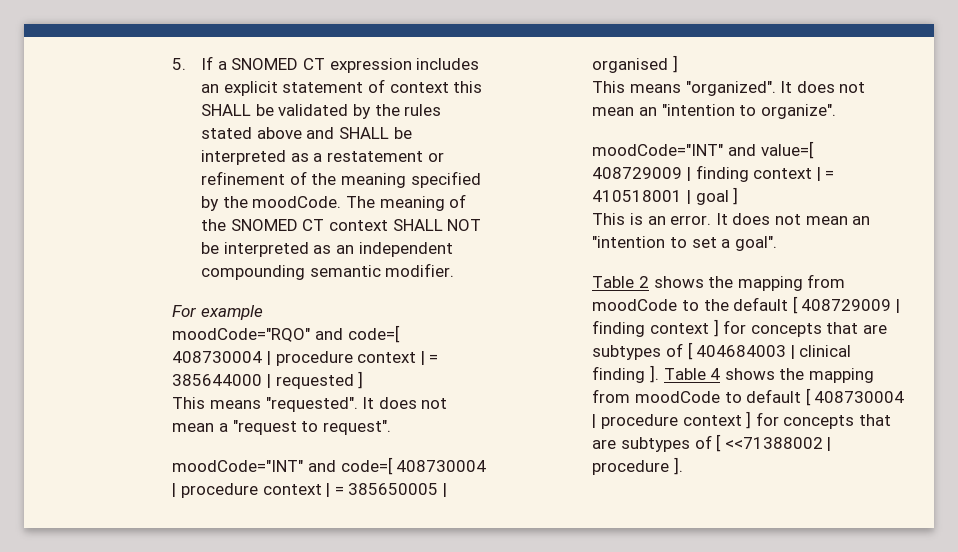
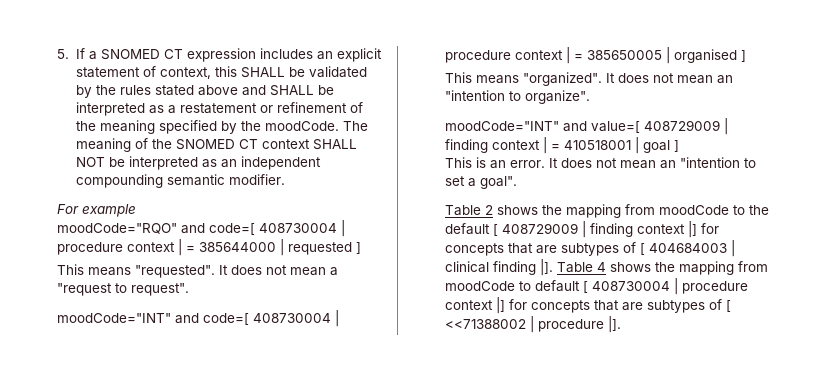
- 5. If a SNOMED CT expression includes an explicit statement of context this SHALL be validated by the rules stated above and SHALL be interpreted as a restatement or refinement of the meaning specified by the moodCode.
+ 5. If a SNOMED CT expression includes an explicit statement of context, this SHALL be validated by the rules stated above and SHALL be interpreted as a restatement or refinement of the meaning specified by the moodCode.
- Table 2 shows the mapping from moodCode to the default [ 408729009 | finding context ] for concepts that are subtypes of [ 404684003 | clinical finding ].
+ Table 2 shows the mapping from moodCode to the default [ 408729009 | finding context |] for concepts that are subtypes of [ 404684003 | clinical finding |].
- Table 4 shows the mapping from moodCode to default [ 408730004 | procedure context ] for concepts that are subtypes of [ <<71388002 | procedure ].
+ Table 4 shows the mapping from moodCode to default [ 408730004 | procedure context |] for concepts that are subtypes of [ <<71388002 | procedure |].

